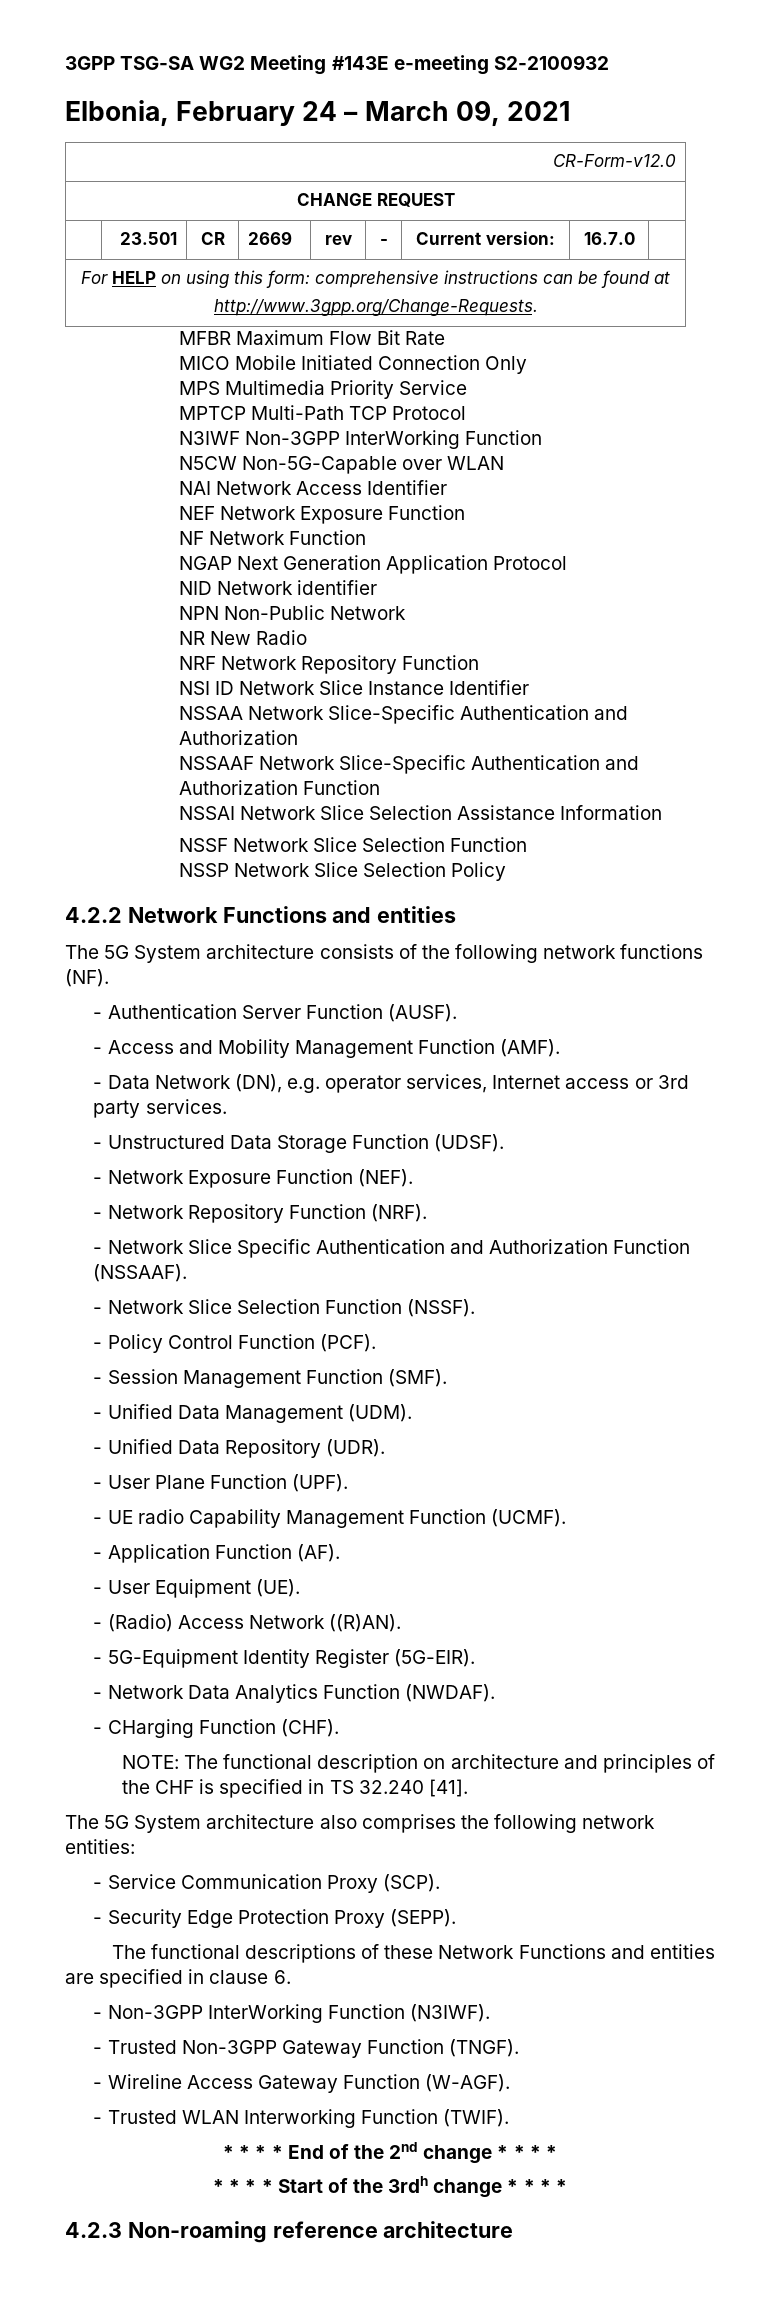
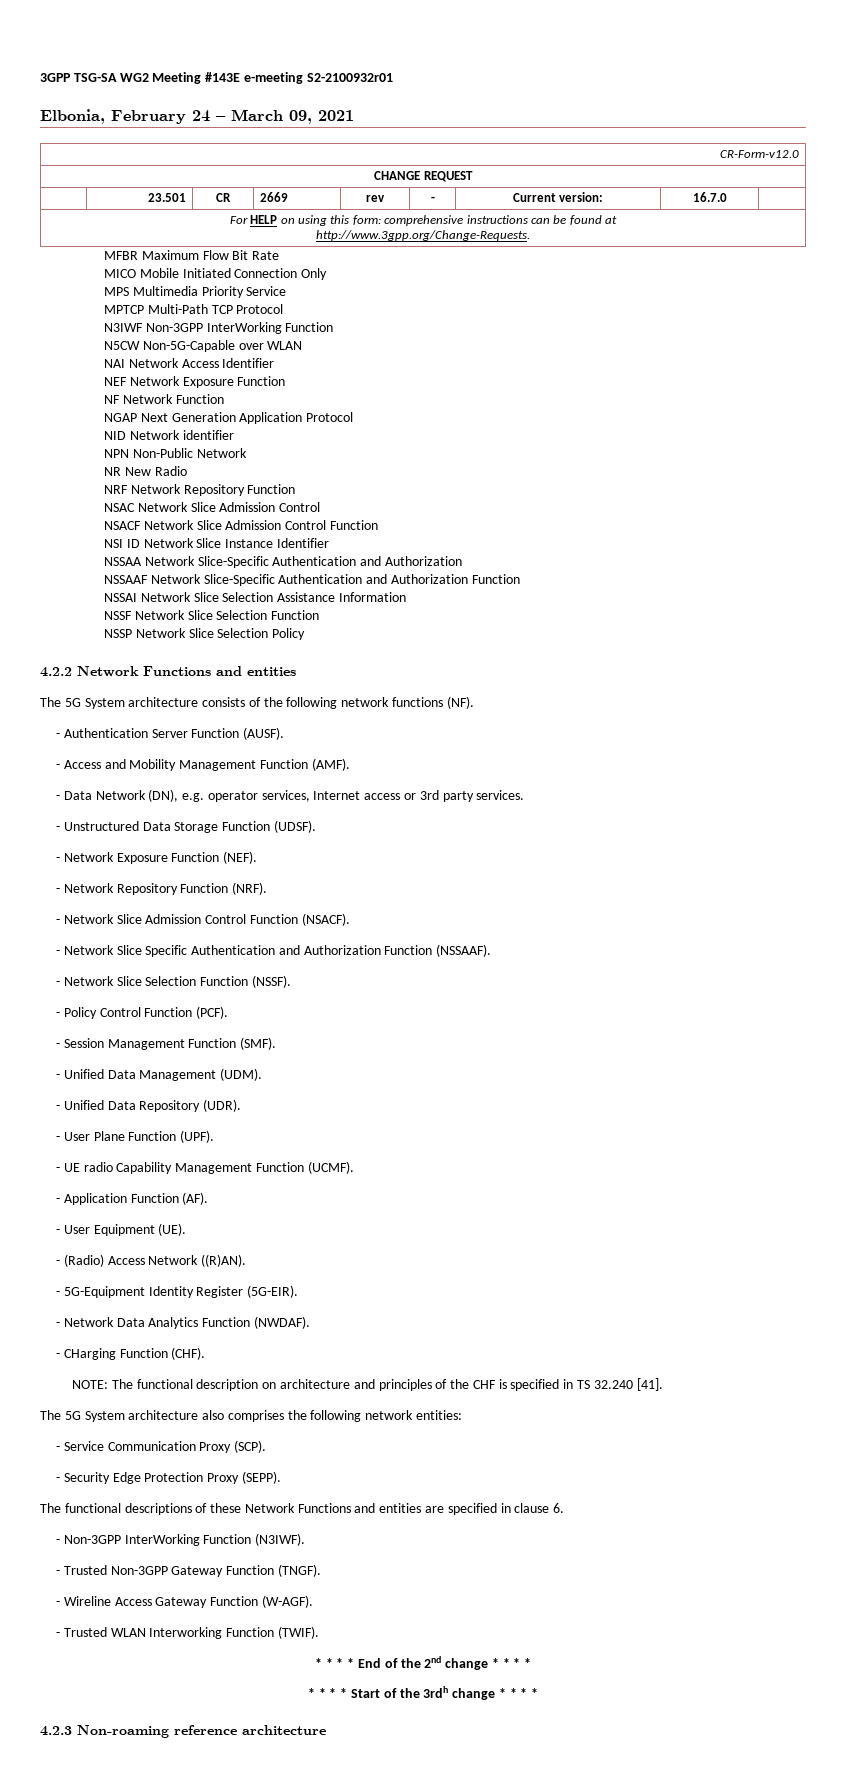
- 3GPP TSG-SA WG2 Meeting #143E e-meeting S2-2100932
+ 3GPP TSG-SA WG2 Meeting #143E e-meeting S2-2100932r01
+ NSAC Network Slice Admission Control
+ NSACF Network Slice Admission Control Function
+ - Network Slice Admission Control Function (NSACF).

